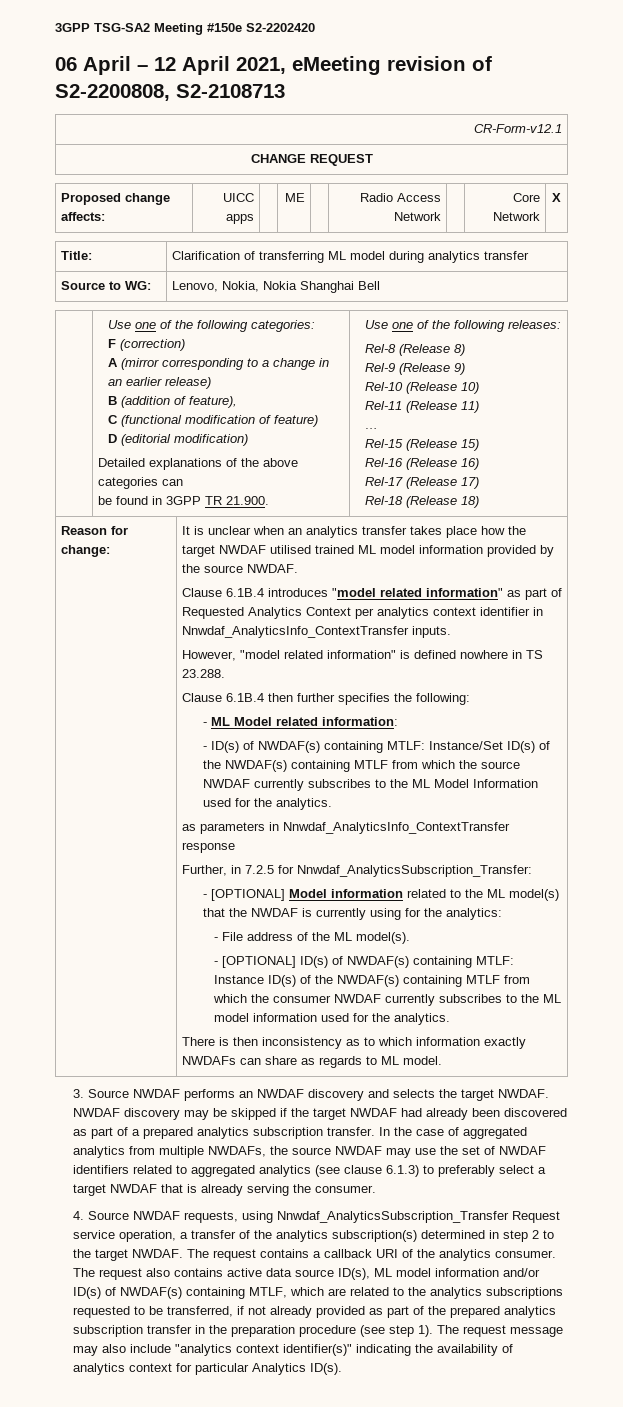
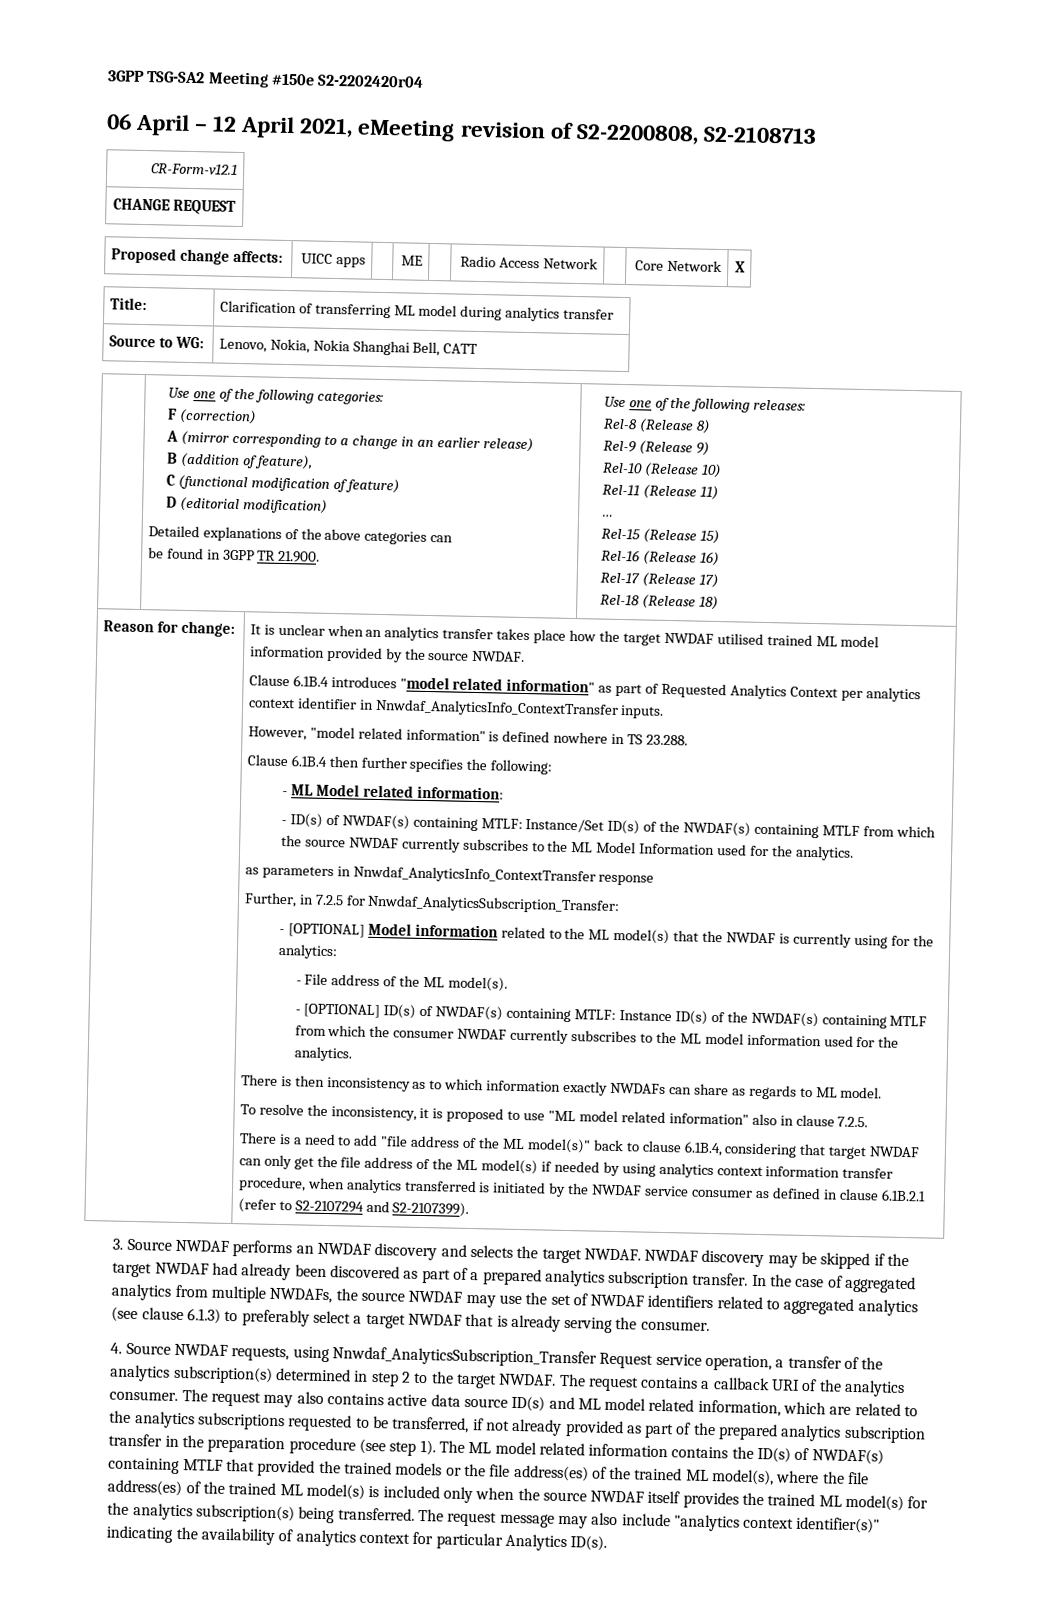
- 3GPP TSG-SA2 Meeting #150e S2-2202420
+ 3GPP TSG-SA2 Meeting #150e S2-2202420r04
- Source to WG: | Lenovo, Nokia, Nokia Shanghai Bell
+ Source to WG: | Lenovo, Nokia, Nokia Shanghai Bell, CATT
+ To resolve the inconsistency, it is proposed to use "ML model related information" also in clause 7.2.5.
+ There is a need to add "file address of the ML model(s)" back to clause 6.1B.4, considering that target NWDAF can only get the file address of the ML model(s) if needed by using analytics context information transfer procedure, when analytics transferred is initiated by the NWDAF service consumer as defined in clause 6.1B.2.1 (refer to S2-2107294 and S2-2107399).
- The request also contains active data source ID(s), ML model information and/or ID(s) of NWDAF(s) containing MTLF, which are related to the analytics subscriptions requested to be transferred, if not already provided as part of the prepared analytics subscription transfer in the preparation procedure (see step 1).
+ The request may also contains active data source ID(s) and ML model related information, which are related to the analytics subscriptions requested to be transferred, if not already provided as part of the prepared analytics subscription transfer in the preparation procedure (see step 1).
- The request message may also include "analytics context identifier(s)" indicating the availability of analytics context for particular Analytics ID(s).
+ The ML model related information contains the ID(s) of NWDAF(s) containing MTLF that provided the trained models or the file address(es) of the trained ML model(s), where the file address(es) of the trained ML model(s) is included only when the source NWDAF itself provides the trained ML model(s) for the analytics subscription(s) being transferred. The request message may also include "analytics context identifier(s)" indicating the availability of analytics context for particular Analytics ID(s).

